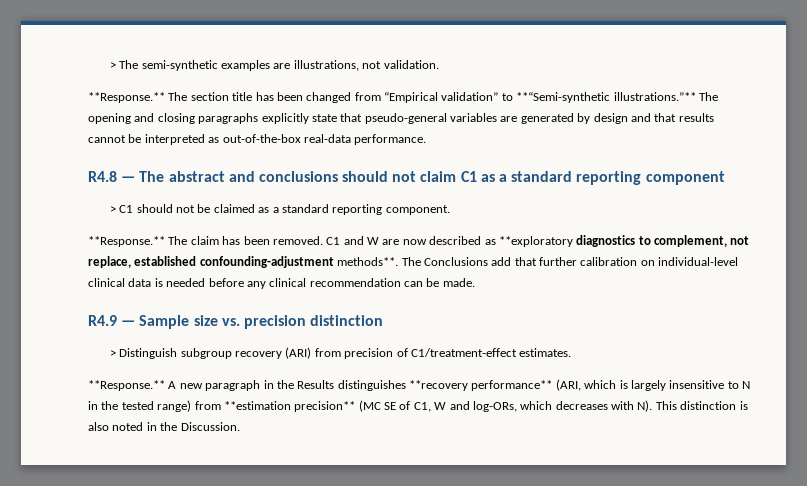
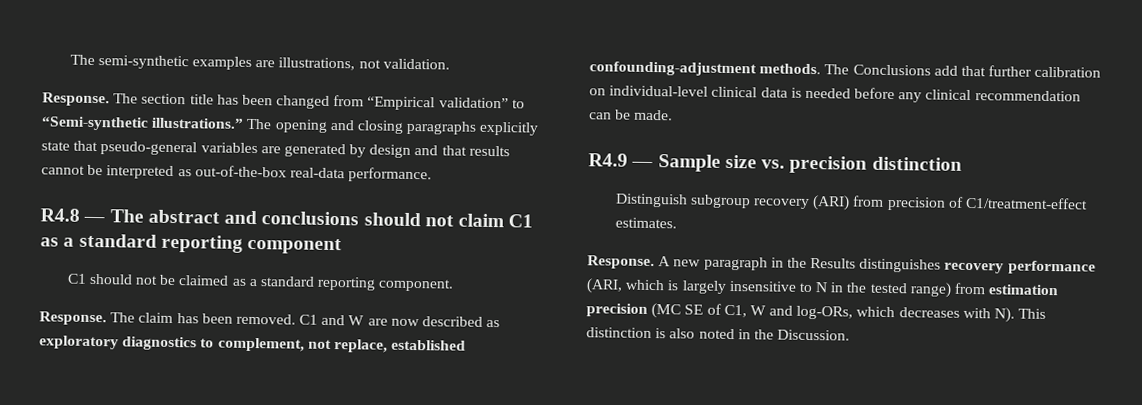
- > The semi-synthetic examples are illustrations, not validation.
+ The semi-synthetic examples are illustrations, not validation.
- **Response.** The section title has been changed from “Empirical validation” to **“Semi-synthetic illustrations.”** The opening and closing paragraphs explicitly state that pseudo-general variables are generated by design and that results cannot be interpreted as out-of-the-box real-data performance.
+ Response. The section title has been changed from “Empirical validation” to “Semi-synthetic illustrations.” The opening and closing paragraphs explicitly state that pseudo-general variables are generated by design and that results cannot be interpreted as out-of-the-box real-data performance.
- > C1 should not be claimed as a standard reporting component.
+ C1 should not be claimed as a standard reporting component.
- **Response.** The claim has been removed.
+ Response. The claim has been removed.
- C1 and W are now described as **exploratory diagnostics to complement, not replace, established confounding-adjustment methods**.
+ C1 and W are now described as exploratory diagnostics to complement, not replace, established confounding-adjustment methods.
- > Distinguish subgroup recovery (ARI) from precision of C1/treatment-effect estimates.
+ Distinguish subgroup recovery (ARI) from precision of C1/treatment-effect estimates.
- **Response.** A new paragraph in the Results distinguishes **recovery performance** (ARI, which is largely insensitive to N in the tested range) from **estimation precision** (MC SE of C1, W and log-ORs, which decreases with N). This distinction is also noted in the Discussion.
+ Response. A new paragraph in the Results distinguishes recovery performance (ARI, which is largely insensitive to N in the tested range) from estimation precision (MC SE of C1, W and log-ORs, which decreases with N). This distinction is also noted in the Discussion.

